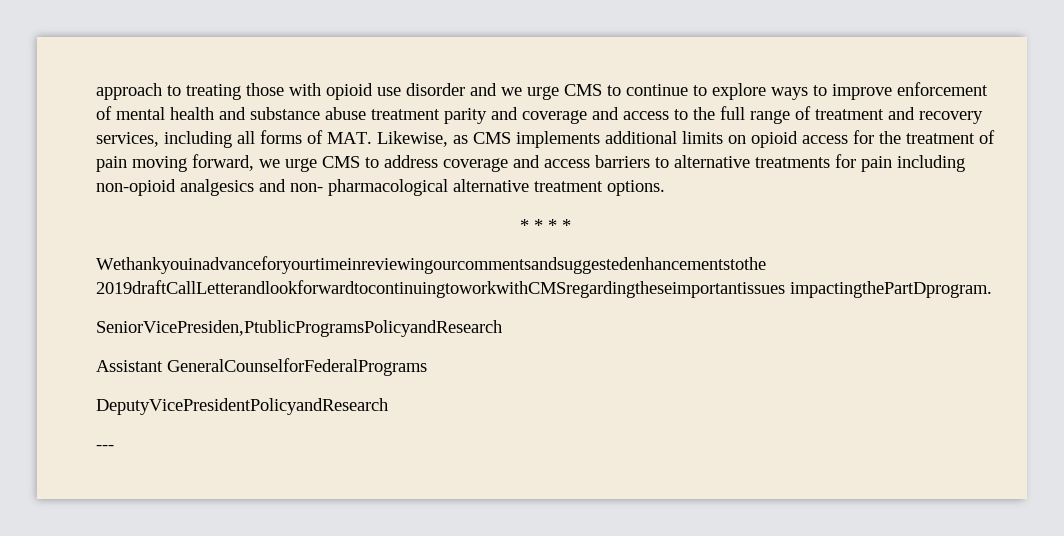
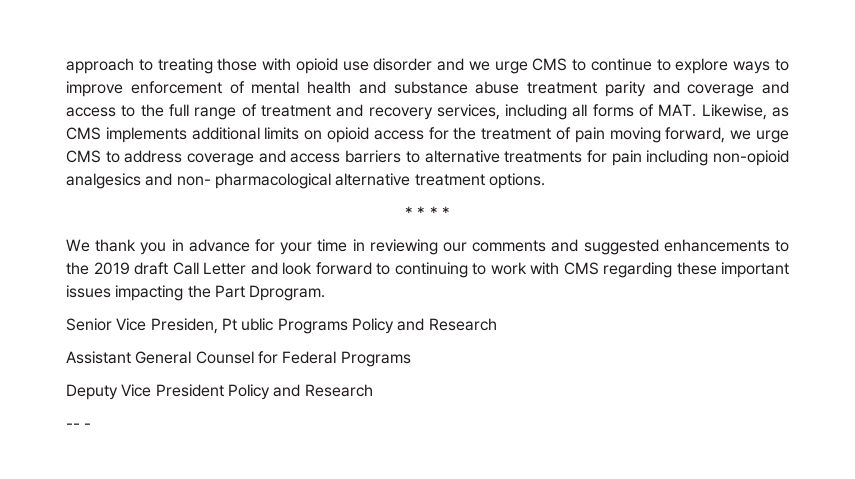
- Wethankyouinadvanceforyourtimeinreviewingourcommentsandsuggestedenhancementstothe 2019draftCallLetterandlookforwardtocontinuingtoworkwithCMSregardingtheseimportantissues impactingthePartDprogram.
- SeniorVicePresiden,PtublicProgramsPolicyandResearch
- Assistant GeneralCounselforFederalPrograms
- DeputyVicePresidentPolicyandResearch
- ---
+ We thank you in advance for your time in reviewing our comments and suggested enhancements to the 2019 draft Call Letter and look forward to continuing to work with CMS regarding these important issues impacting the Part Dprogram.
+ Senior Vice Presiden, Pt ublic Programs Policy and Research
+ Assistant General Counsel for Federal Programs
+ Deputy Vice President Policy and Research
+ -- -

